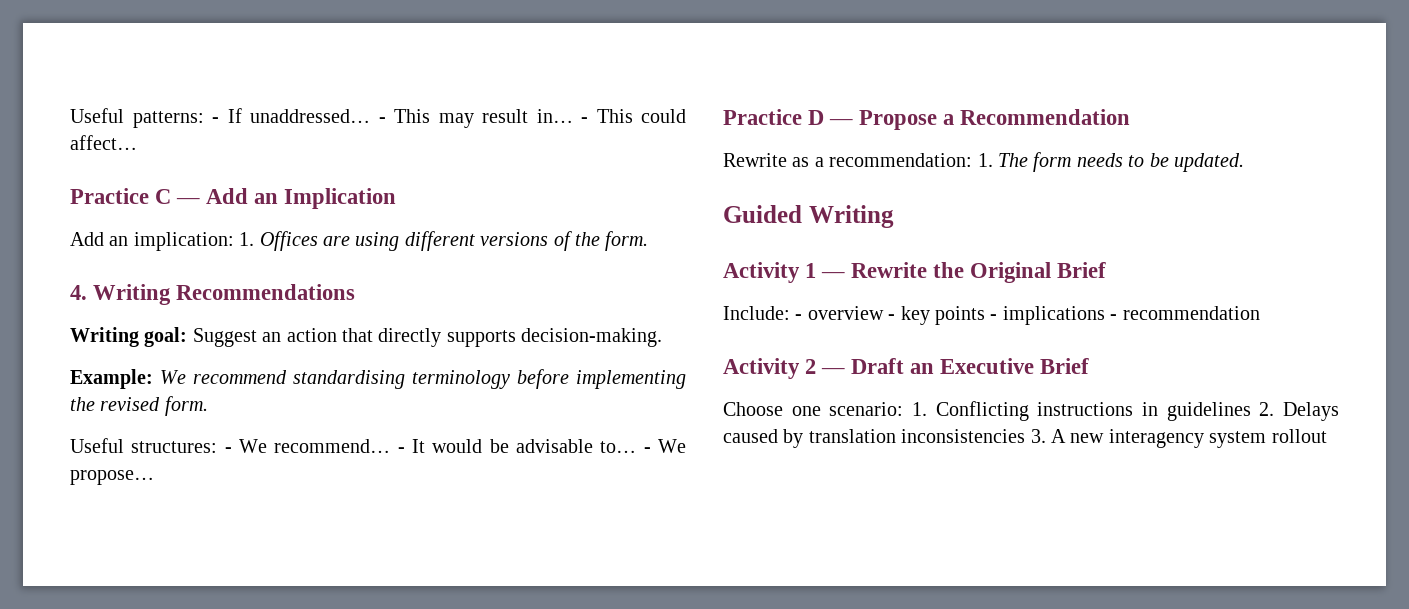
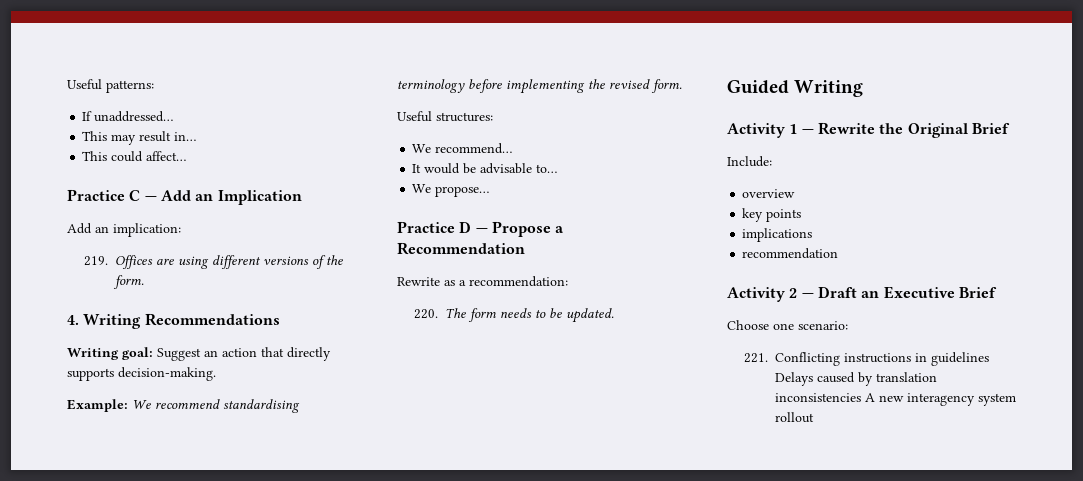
- Useful patterns: - If unaddressed… - This may result in… - This could affect…
+ Useful patterns:
+ If unaddressed…
+ This may result in…
+ This could affect…
- Add an implication: 1. Offices are using different versions of the form.
+ Add an implication:
+ 219. Offices are using different versions of the form.
- Useful structures: - We recommend… - It would be advisable to… - We propose…
+ Useful structures:
+ We recommend…
+ It would be advisable to…
+ We propose…
- Rewrite as a recommendation: 1. The form needs to be updated.
+ Rewrite as a recommendation:
+ 220. The form needs to be updated.
- Include: - overview - key points - implications - recommendation
+ Include:
+ overview
+ key points
+ implications
+ recommendation
- Choose one scenario: 1. Conflicting instructions in guidelines 2. Delays caused by translation inconsistencies 3. A new interagency system rollout
+ Choose one scenario:
+ 221. Conflicting instructions in guidelines Delays caused by translation inconsistencies A new interagency system rollout

